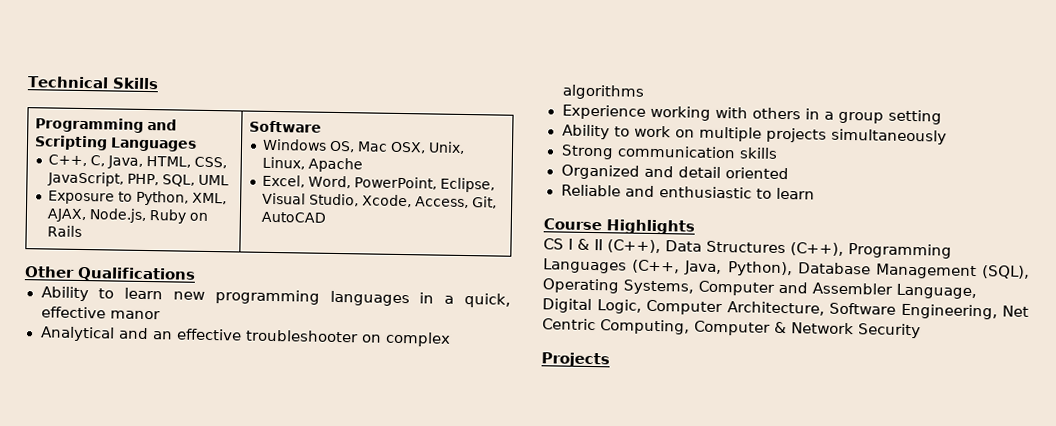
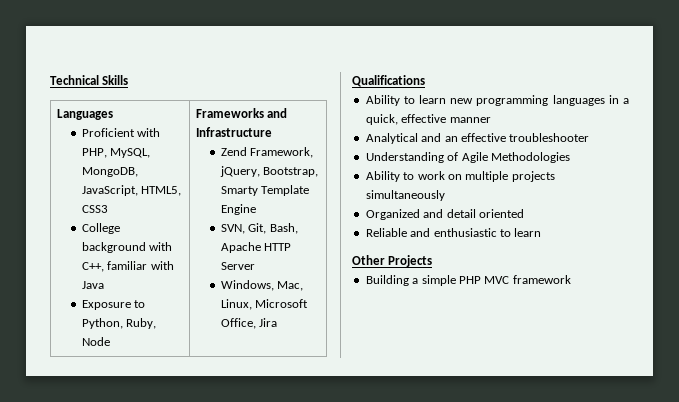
- Programming and Scripting Languages
- C++, C, Java, HTML, CSS, JavaScript, PHP, SQL, UML
- Exposure to Python, XML, AJAX, Node.js, Ruby on Rails | Software
- Windows OS, Mac OSX, Unix, Linux, Apache
- Excel, Word, PowerPoint, Eclipse, Visual Studio, Xcode, Access, Git, AutoCAD
- Other Qualifications
+ Languages
+ Proficient with PHP, MySQL, MongoDB, JavaScript, HTML5, CSS3
+ College background with C++, familiar with Java
+ Exposure to Python, Ruby, Node | Frameworks and Infrastructure
+ Zend Framework, jQuery, Bootstrap, Smarty Template Engine
+ SVN, Git, Bash, Apache HTTP Server
+ Windows, Mac, Linux, Microsoft Office, Jira
+ Qualifications
- Ability to learn new programming languages in a quick, effective manor
+ Ability to learn new programming languages in a quick, effective manner
- Analytical and an effective troubleshooter on complex algorithms
- Experience working with others in a group setting
+ Analytical and an effective troubleshooter
+ Understanding of Agile Methodologies
- Strong communication skills
- Course Highlights
- CS I & II (C++), Data Structures (C++), Programming Languages (C++, Java, Python), Database Management (SQL), Operating Systems, Computer and Assembler Language, Digital Logic, Computer Architecture, Software Engineering, Net Centric Computing, Computer & Network Security
- Projects
+ Other Projects
+ Building a simple PHP MVC framework

